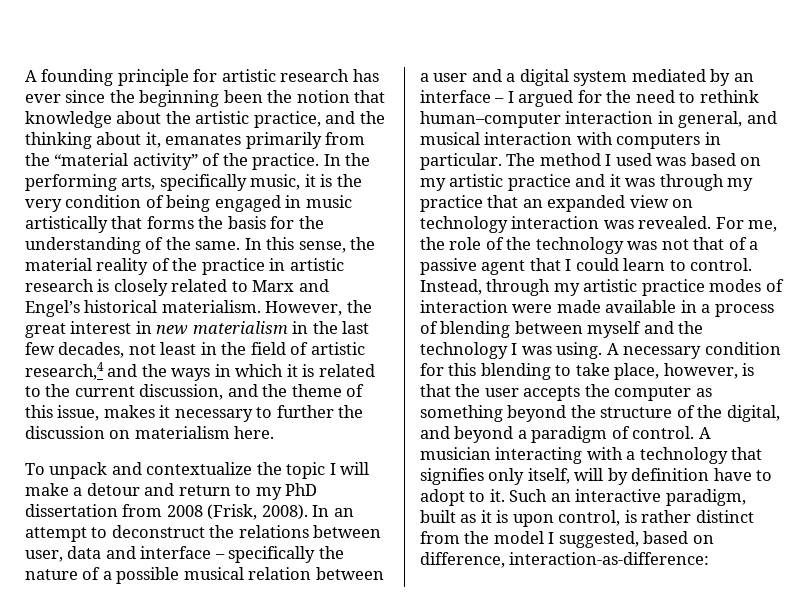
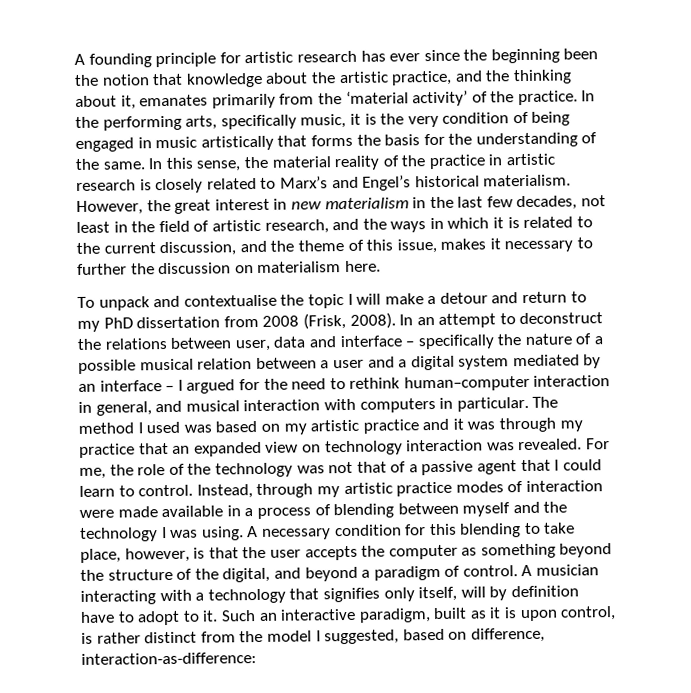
- A founding principle for artistic research has ever since the beginning been the notion that knowledge about the artistic practice, and the thinking about it, emanates primarily from the “material activity” of the practice.
+ A founding principle for artistic research has ever since the beginning been the notion that knowledge about the artistic practice, and the thinking about it, emanates primarily from the ‘material activity’ of the practice.
- In this sense, the material reality of the practice in artistic research is closely related to Marx and Engel’s historical materialism.
+ In this sense, the material reality of the practice in artistic research is closely related to Marx’s and Engel’s historical materialism.
- However, the great interest in new materialism in the last few decades, not least in the field of artistic research,4 and the ways in which it is related to the current discussion, and the theme of this issue, makes it necessary to further the discussion on materialism here.
+ However, the great interest in new materialism in the last few decades, not least in the field of artistic research, and the ways in which it is related to the current discussion, and the theme of this issue, makes it necessary to further the discussion on materialism here.
- To unpack and contextualize the topic I will make a detour and return to my PhD dissertation from 2008 (Frisk, 2008).
+ To unpack and contextualise the topic I will make a detour and return to my PhD dissertation from 2008 (Frisk, 2008).

